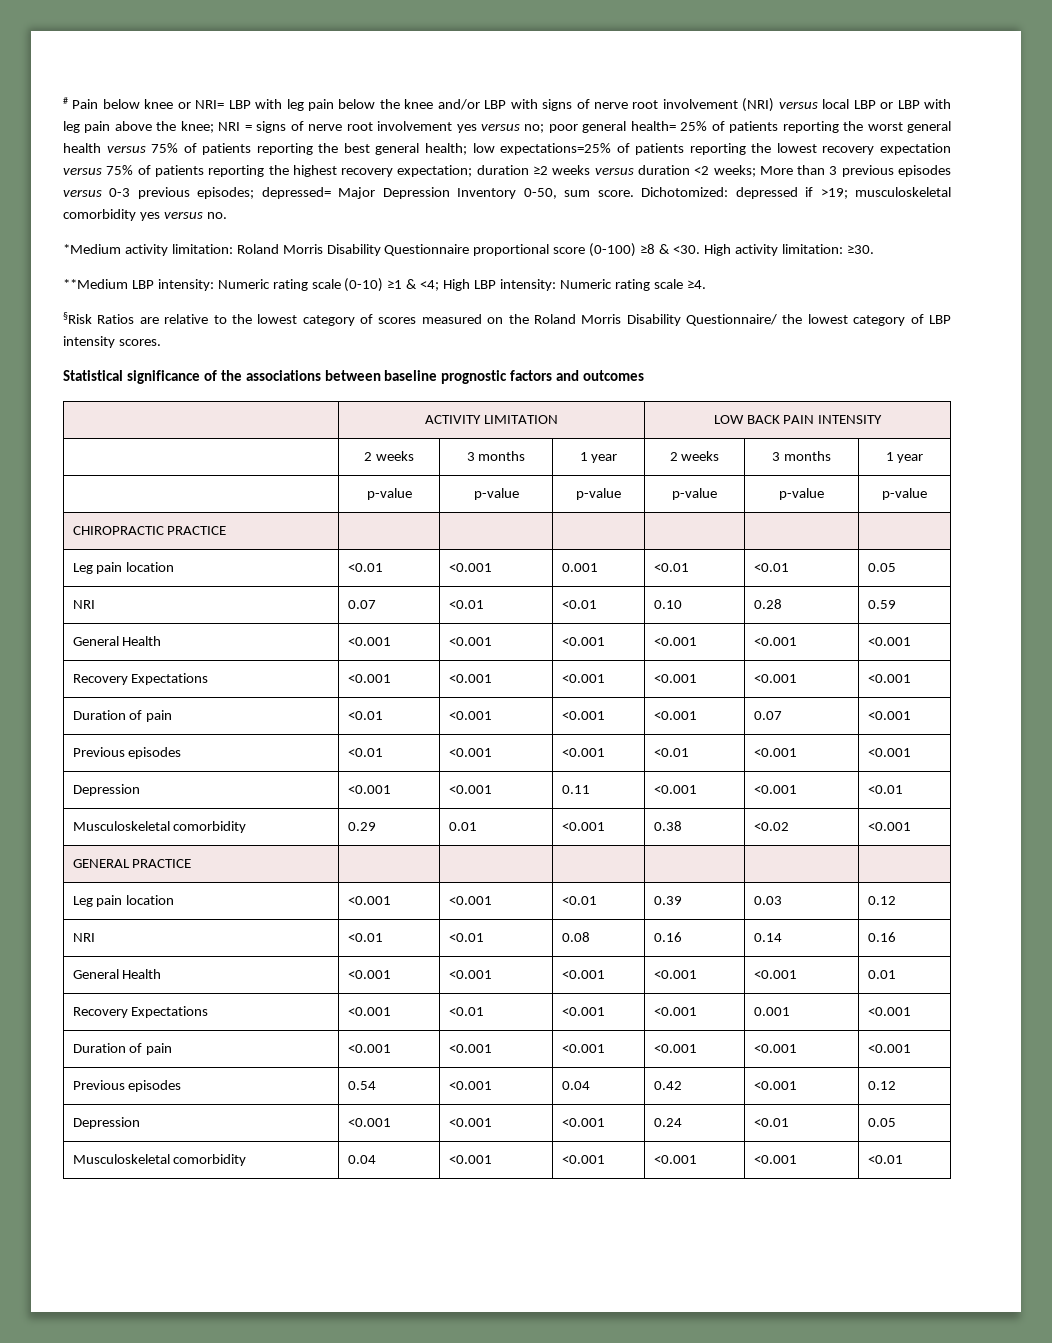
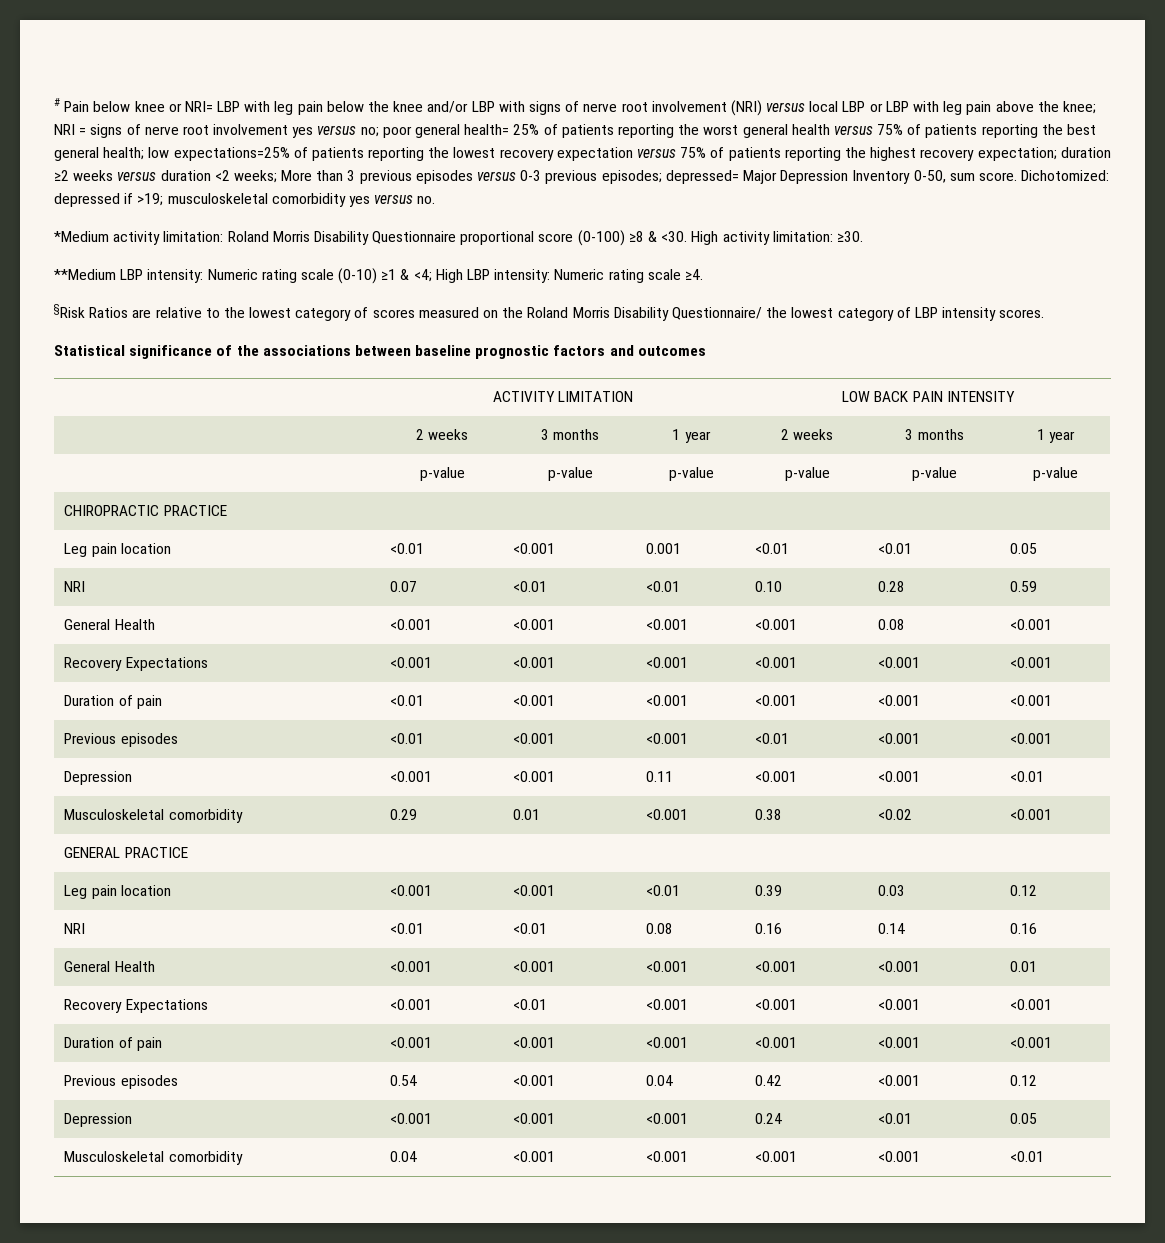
- General Health | <0.001 | <0.001 | <0.001 | <0.001 | <0.001 | <0.001
+ General Health | <0.001 | <0.001 | <0.001 | <0.001 | 0.08 | <0.001
- Duration of pain | <0.01 | <0.001 | <0.001 | <0.001 | 0.07 | <0.001
+ Duration of pain | <0.01 | <0.001 | <0.001 | <0.001 | <0.001 | <0.001
- Recovery Expectations | <0.001 | <0.01 | <0.001 | <0.001 | 0.001 | <0.001
+ Recovery Expectations | <0.001 | <0.01 | <0.001 | <0.001 | <0.001 | <0.001

